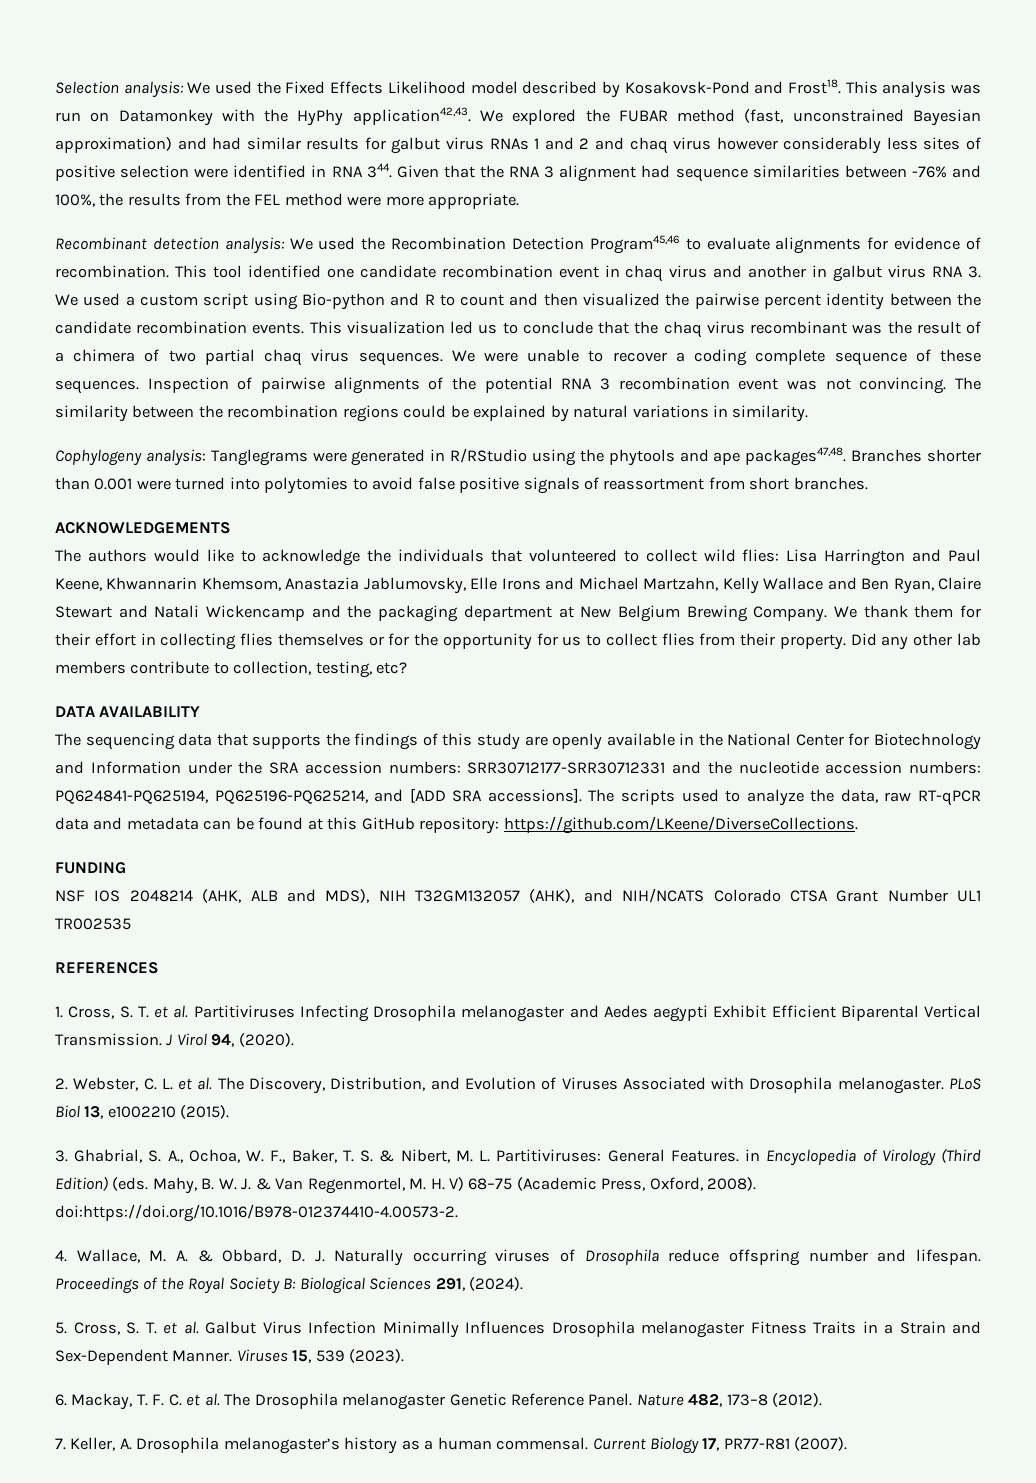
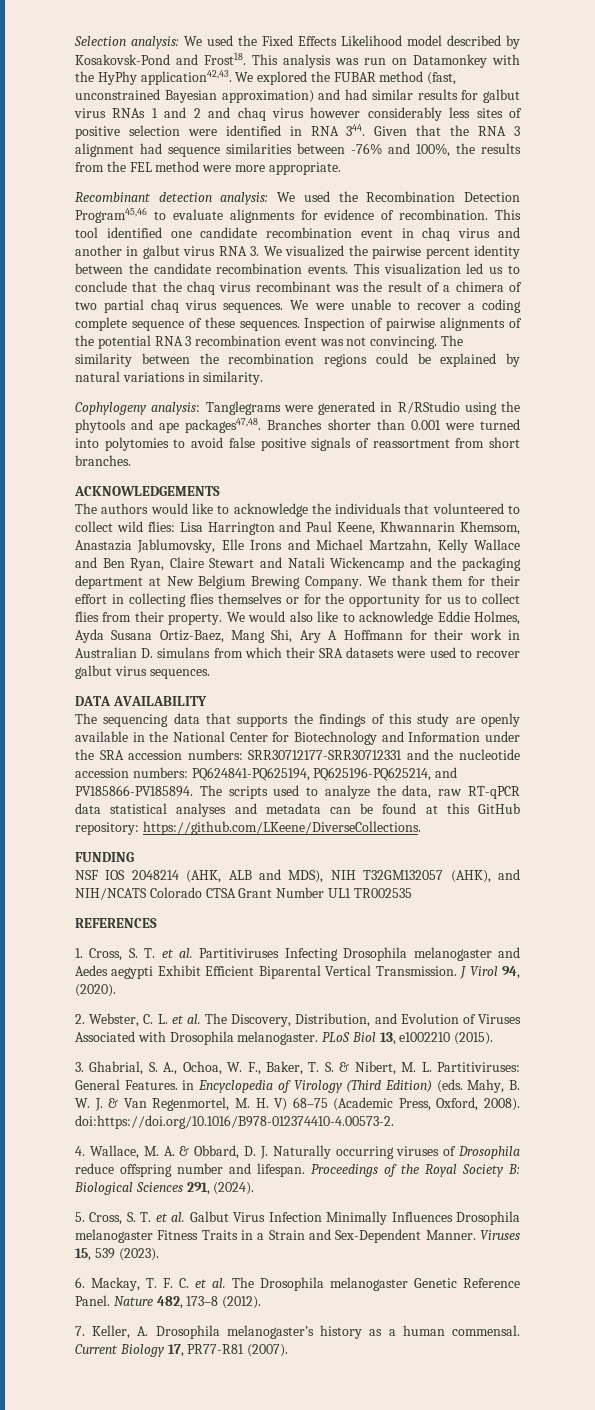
- This tool identified one candidate recombination event in chaq virus and another in galbut virus RNA 3. We used a custom script using Bio-python and R to count and then visualized the pairwise percent identity between the candidate recombination events.
+ This tool identified one candidate recombination event in chaq virus and another in galbut virus RNA 3. We visualized the pairwise percent identity between the candidate recombination events.
- Did any other lab members contribute to collection, testing, etc?
+ We would also like to acknowledge Eddie Holmes, Ayda Susana Ortiz-Baez, Mang Shi, Ary A Hoffmann for their work in Australian D. simulans from which their SRA datasets were used to recover galbut virus sequences.
- The sequencing data that supports the findings of this study are openly available in the National Center for Biotechnology and Information under the SRA accession numbers: SRR30712177-SRR30712331 and the nucleotide accession numbers: PQ624841-PQ625194, PQ625196-PQ625214, and [ADD SRA accessions].
+ The sequencing data that supports the findings of this study are openly available in the National Center for Biotechnology and Information under the SRA accession numbers: SRR30712177-SRR30712331 and the nucleotide accession numbers: PQ624841-PQ625194, PQ625196-PQ625214, and PV185866-PV185894.
- The scripts used to analyze the data, raw RT-qPCR data and metadata can be found at this GitHub repository: https://github.com/LKeene/DiverseCollections.
+ The scripts used to analyze the data, raw RT-qPCR data statistical analyses and metadata can be found at this GitHub repository: https://github.com/LKeene/DiverseCollections.

